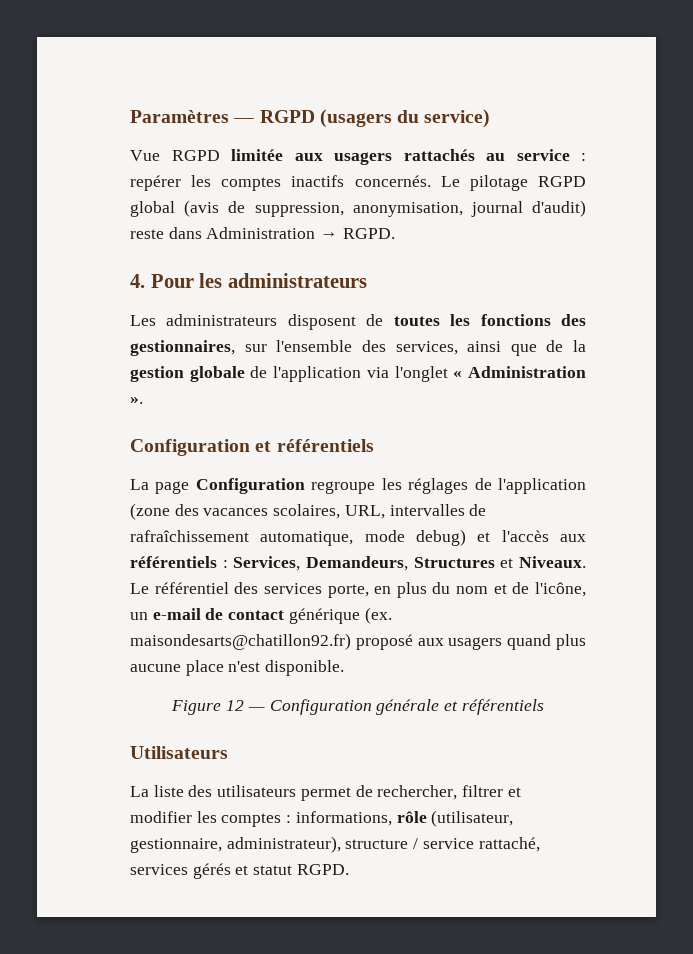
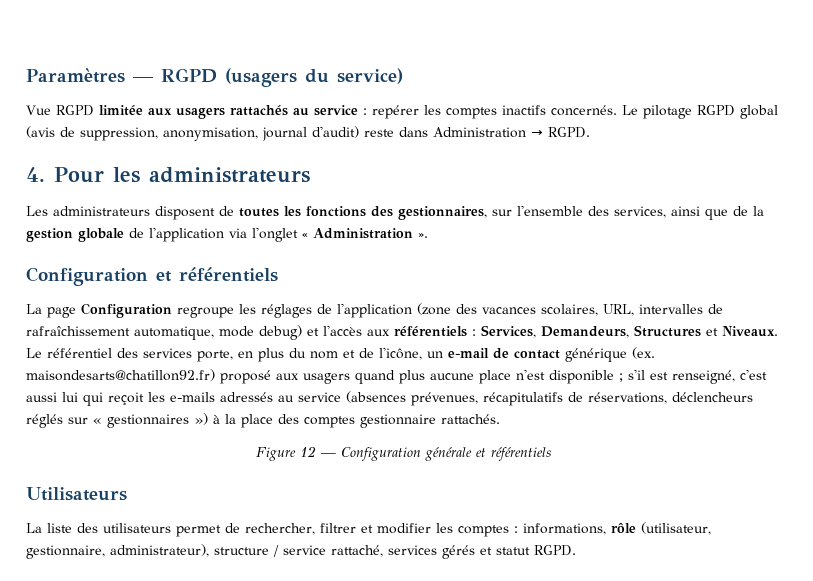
- Le référentiel des services porte, en plus du nom et de l'icône, un e-mail de contact générique (ex. maisondesarts@chatillon92.fr) proposé aux usagers quand plus aucune place n'est disponible.
+ Le référentiel des services porte, en plus du nom et de l'icône, un e-mail de contact générique (ex. maisondesarts@chatillon92.fr) proposé aux usagers quand plus aucune place n'est disponible ; s'il est renseigné, c'est aussi lui qui reçoit les e-mails adressés au service (absences prévenues, récapitulatifs de réservations, déclencheurs réglés sur « gestionnaires ») à la place des comptes gestionnaire rattachés.

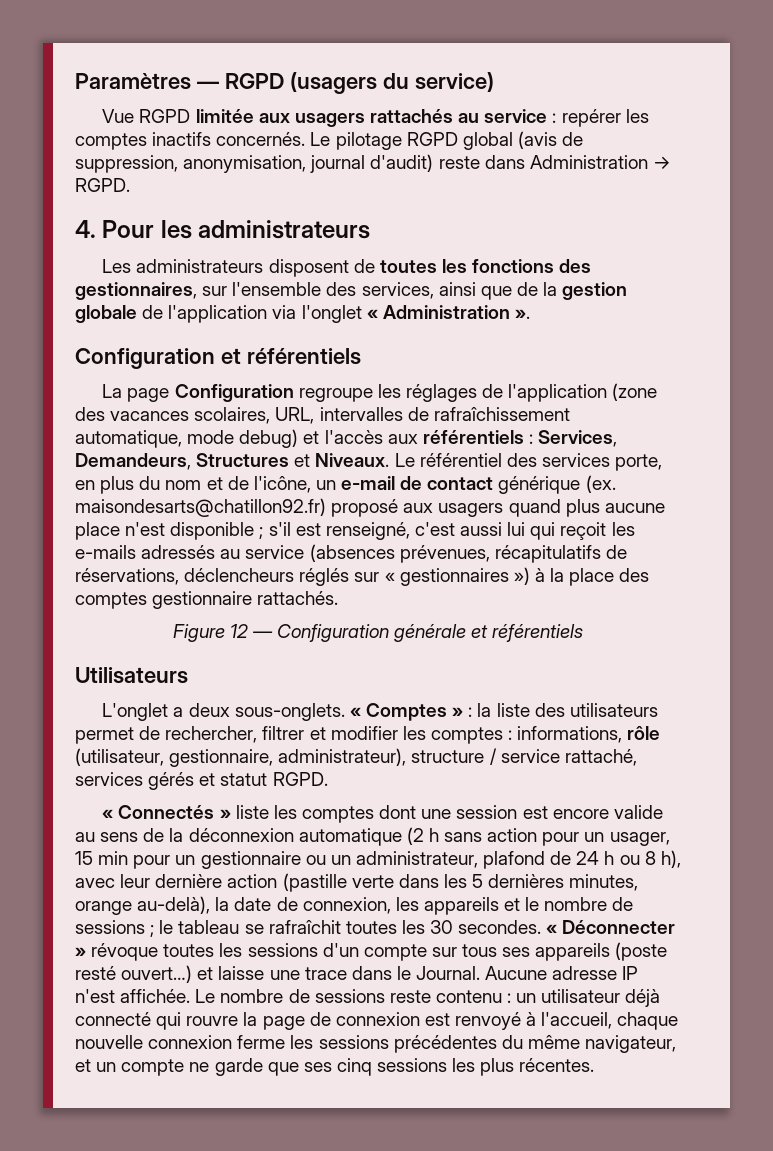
- La liste des utilisateurs permet de rechercher, filtrer et modifier les comptes : informations, rôle (utilisateur, gestionnaire, administrateur), structure / service rattaché, services gérés et statut RGPD.
+ L'onglet a deux sous-onglets. « Comptes » : la liste des utilisateurs permet de rechercher, filtrer et modifier les comptes : informations, rôle (utilisateur, gestionnaire, administrateur), structure / service rattaché, services gérés et statut RGPD.
+ « Connectés » liste les comptes dont une session est encore valide au sens de la déconnexion automatique (2 h sans action pour un usager, 15 min pour un gestionnaire ou un administrateur, plafond de 24 h ou 8 h), avec leur dernière action (pastille verte dans les 5 dernières minutes, orange au-delà), la date de connexion, les appareils et le nombre de sessions ; le tableau se rafraîchit toutes les 30 secondes. « Déconnecter » révoque toutes les sessions d'un compte sur tous ses appareils (poste resté ouvert…) et laisse une trace dans le Journal. Aucune adresse IP n'est affichée. Le nombre de sessions reste contenu : un utilisateur déjà connecté qui rouvre la page de connexion est renvoyé à l'accueil, chaque nouvelle connexion ferme les sessions précédentes du même navigateur, et un compte ne garde que ses cinq sessions les plus récentes.

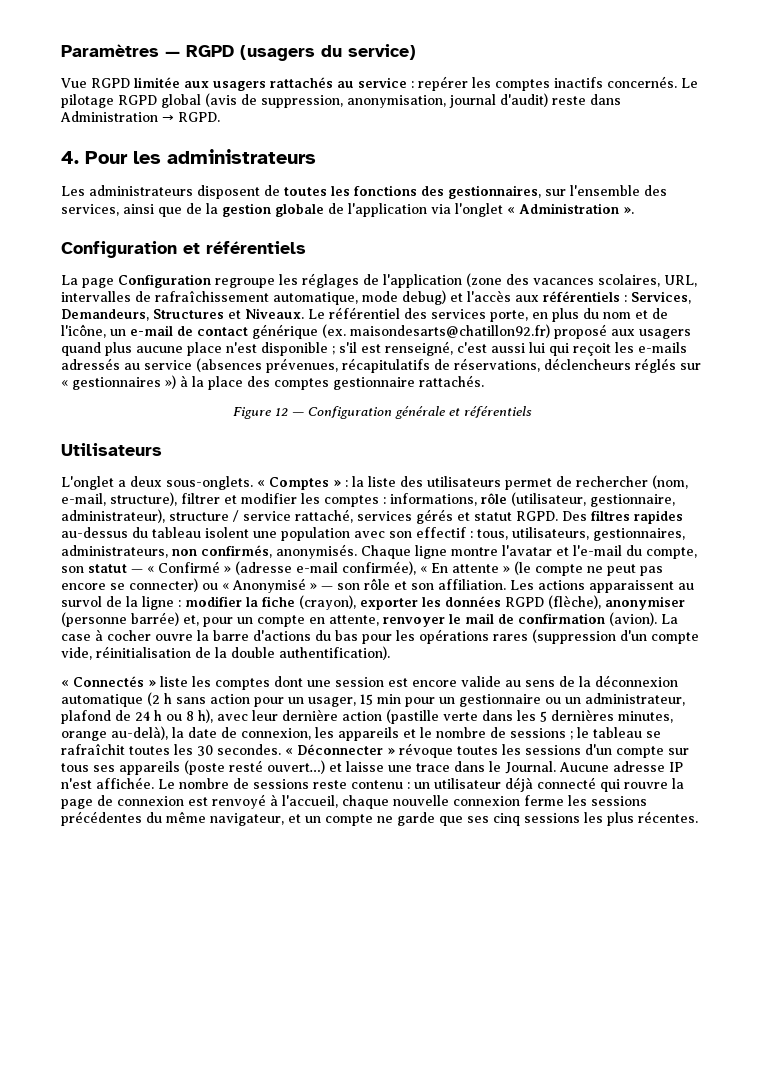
- « Comptes » : la liste des utilisateurs permet de rechercher, filtrer et modifier les comptes : informations, rôle (utilisateur, gestionnaire, administrateur), structure / service rattaché, services gérés et statut RGPD.
+ « Comptes » : la liste des utilisateurs permet de rechercher (nom, e-mail, structure), filtrer et modifier les comptes : informations, rôle (utilisateur, gestionnaire, administrateur), structure / service rattaché, services gérés et statut RGPD. Des filtres rapides au-dessus du tableau isolent une population avec son effectif : tous, utilisateurs, gestionnaires, administrateurs, non confirmés, anonymisés. Chaque ligne montre l'avatar et l'e-mail du compte, son statut — « Confirmé » (adresse e-mail confirmée), « En attente » (le compte ne peut pas encore se connecter) ou « Anonymisé » — son rôle et son affiliation. Les actions apparaissent au survol de la ligne : modifier la fiche (crayon), exporter les données RGPD (flèche), anonymiser (personne barrée) et, pour un compte en attente, renvoyer le mail de confirmation (avion). La case à cocher ouvre la barre d'actions du bas pour les opérations rares (suppression d'un compte vide, réinitialisation de la double authentification).

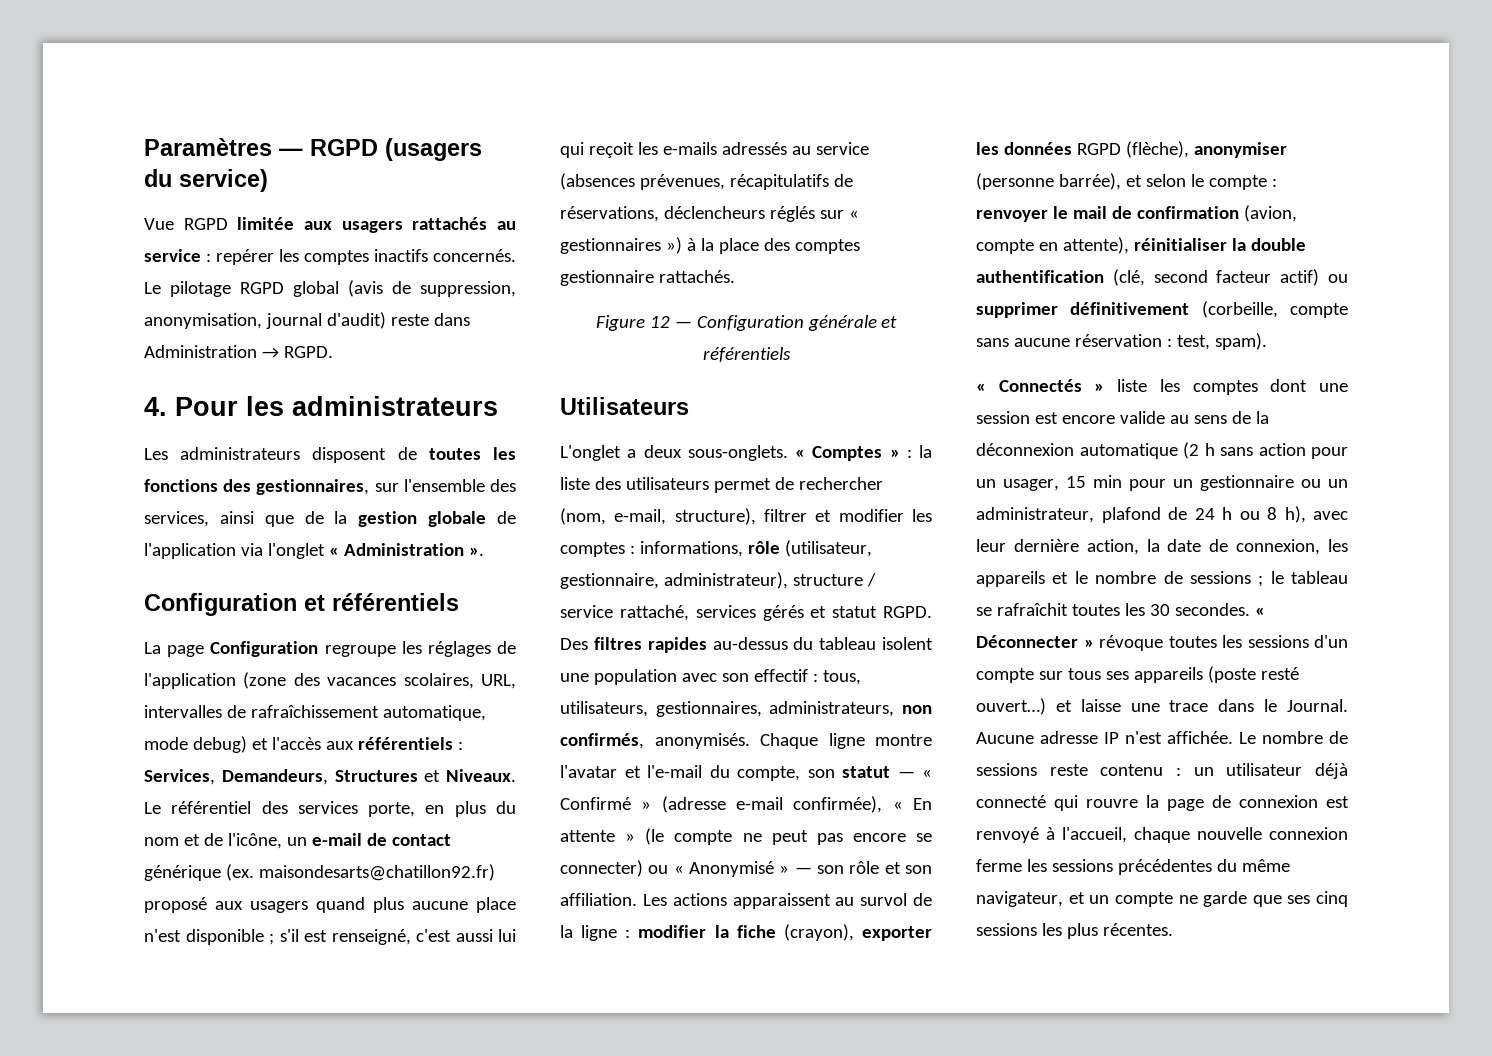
- Les actions apparaissent au survol de la ligne : modifier la fiche (crayon), exporter les données RGPD (flèche), anonymiser (personne barrée) et, pour un compte en attente, renvoyer le mail de confirmation (avion). La case à cocher ouvre la barre d'actions du bas pour les opérations rares (suppression d'un compte vide, réinitialisation de la double authentification).
+ Les actions apparaissent au survol de la ligne : modifier la fiche (crayon), exporter les données RGPD (flèche), anonymiser (personne barrée), et selon le compte : renvoyer le mail de confirmation (avion, compte en attente), réinitialiser la double authentification (clé, second facteur actif) ou supprimer définitivement (corbeille, compte sans aucune réservation : test, spam).
- « Connectés » liste les comptes dont une session est encore valide au sens de la déconnexion automatique (2 h sans action pour un usager, 15 min pour un gestionnaire ou un administrateur, plafond de 24 h ou 8 h), avec leur dernière action (pastille verte dans les 5 dernières minutes, orange au-delà), la date de connexion, les appareils et le nombre de sessions ;
+ « Connectés » liste les comptes dont une session est encore valide au sens de la déconnexion automatique (2 h sans action pour un usager, 15 min pour un gestionnaire ou un administrateur, plafond de 24 h ou 8 h), avec leur dernière action, la date de connexion, les appareils et le nombre de sessions ;

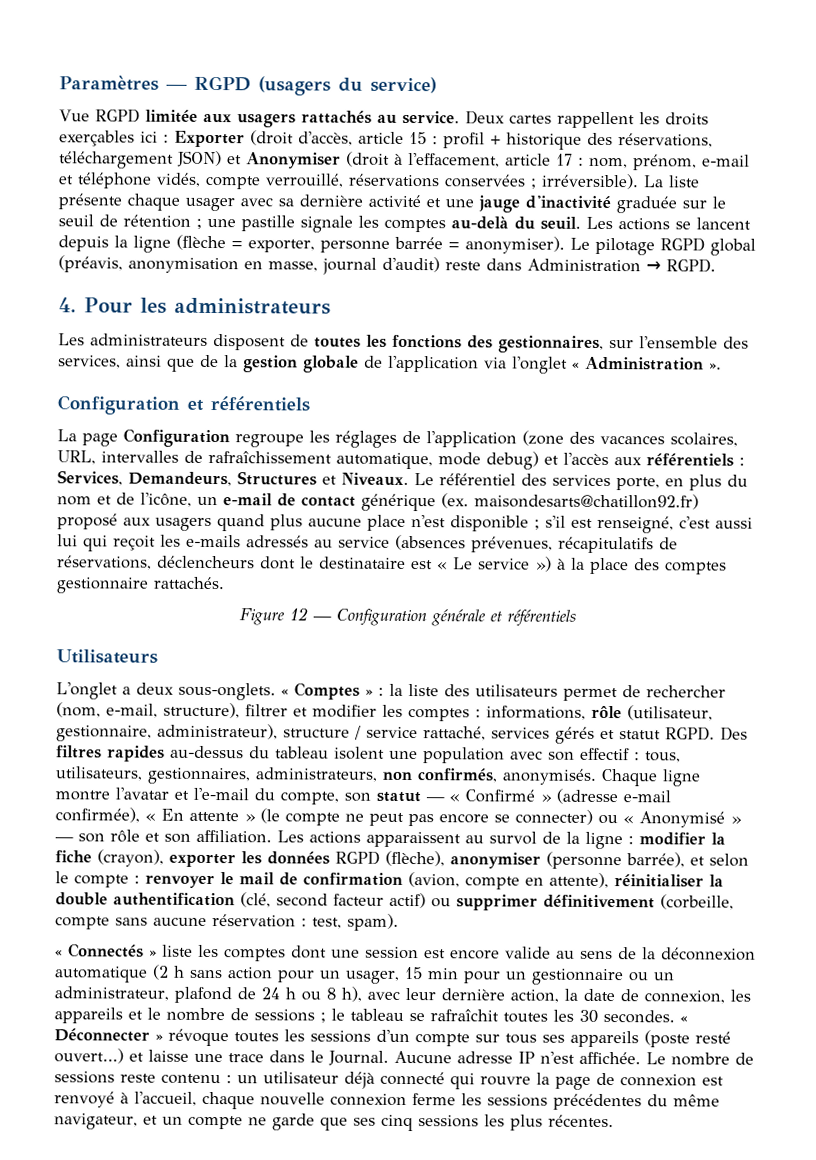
- Vue RGPD limitée aux usagers rattachés au service : repérer les comptes inactifs concernés. Le pilotage RGPD global (avis de suppression, anonymisation, journal d'audit) reste dans Administration → RGPD.
+ Vue RGPD limitée aux usagers rattachés au service. Deux cartes rappellent les droits exerçables ici : Exporter (droit d'accès, article 15 : profil + historique des réservations, téléchargement JSON) et Anonymiser (droit à l'effacement, article 17 : nom, prénom, e-mail et téléphone vidés, compte verrouillé, réservations conservées ; irréversible). La liste présente chaque usager avec sa dernière activité et une jauge d'inactivité graduée sur le seuil de rétention ; une pastille signale les comptes au-delà du seuil. Les actions se lancent depuis la ligne (flèche = exporter, personne barrée = anonymiser). Le pilotage RGPD global (préavis, anonymisation en masse, journal d'audit) reste dans Administration → RGPD.
- Le référentiel des services porte, en plus du nom et de l'icône, un e-mail de contact générique (ex. maisondesarts@chatillon92.fr) proposé aux usagers quand plus aucune place n'est disponible ; s'il est renseigné, c'est aussi lui qui reçoit les e-mails adressés au service (absences prévenues, récapitulatifs de réservations, déclencheurs réglés sur « gestionnaires ») à la place des comptes gestionnaire rattachés.
+ Le référentiel des services porte, en plus du nom et de l'icône, un e-mail de contact générique (ex. maisondesarts@chatillon92.fr) proposé aux usagers quand plus aucune place n'est disponible ; s'il est renseigné, c'est aussi lui qui reçoit les e-mails adressés au service (absences prévenues, récapitulatifs de réservations, déclencheurs dont le destinataire est « Le service ») à la place des comptes gestionnaire rattachés.

